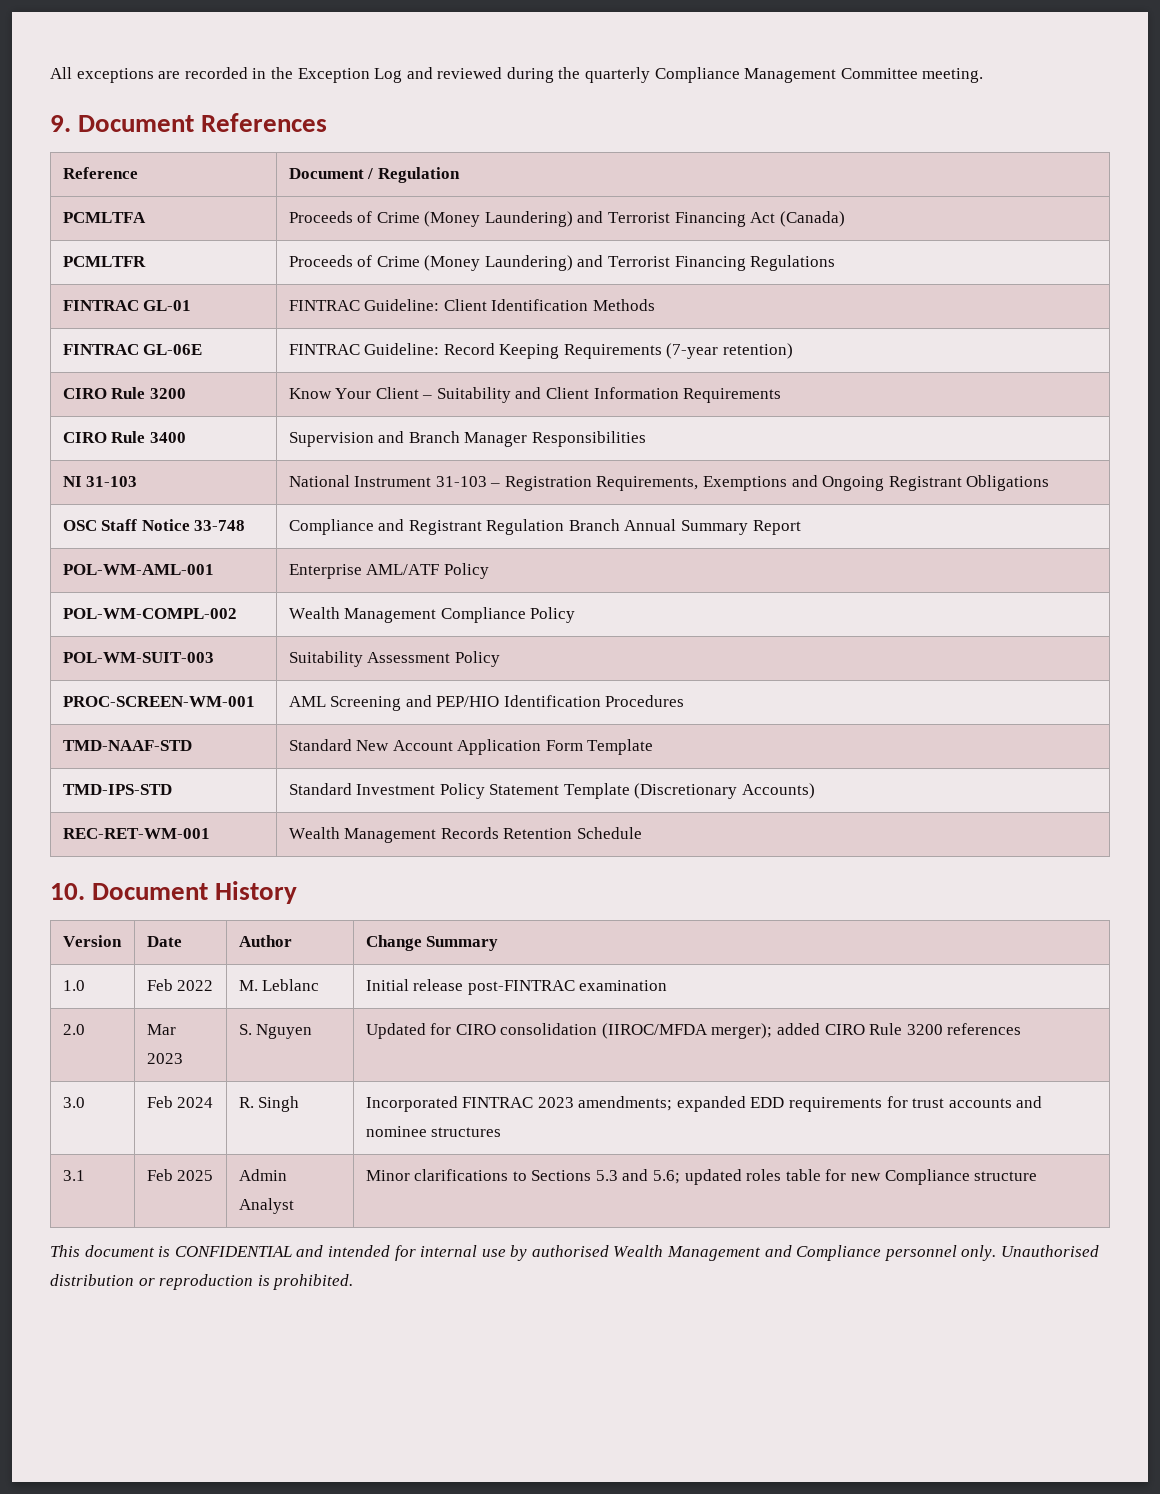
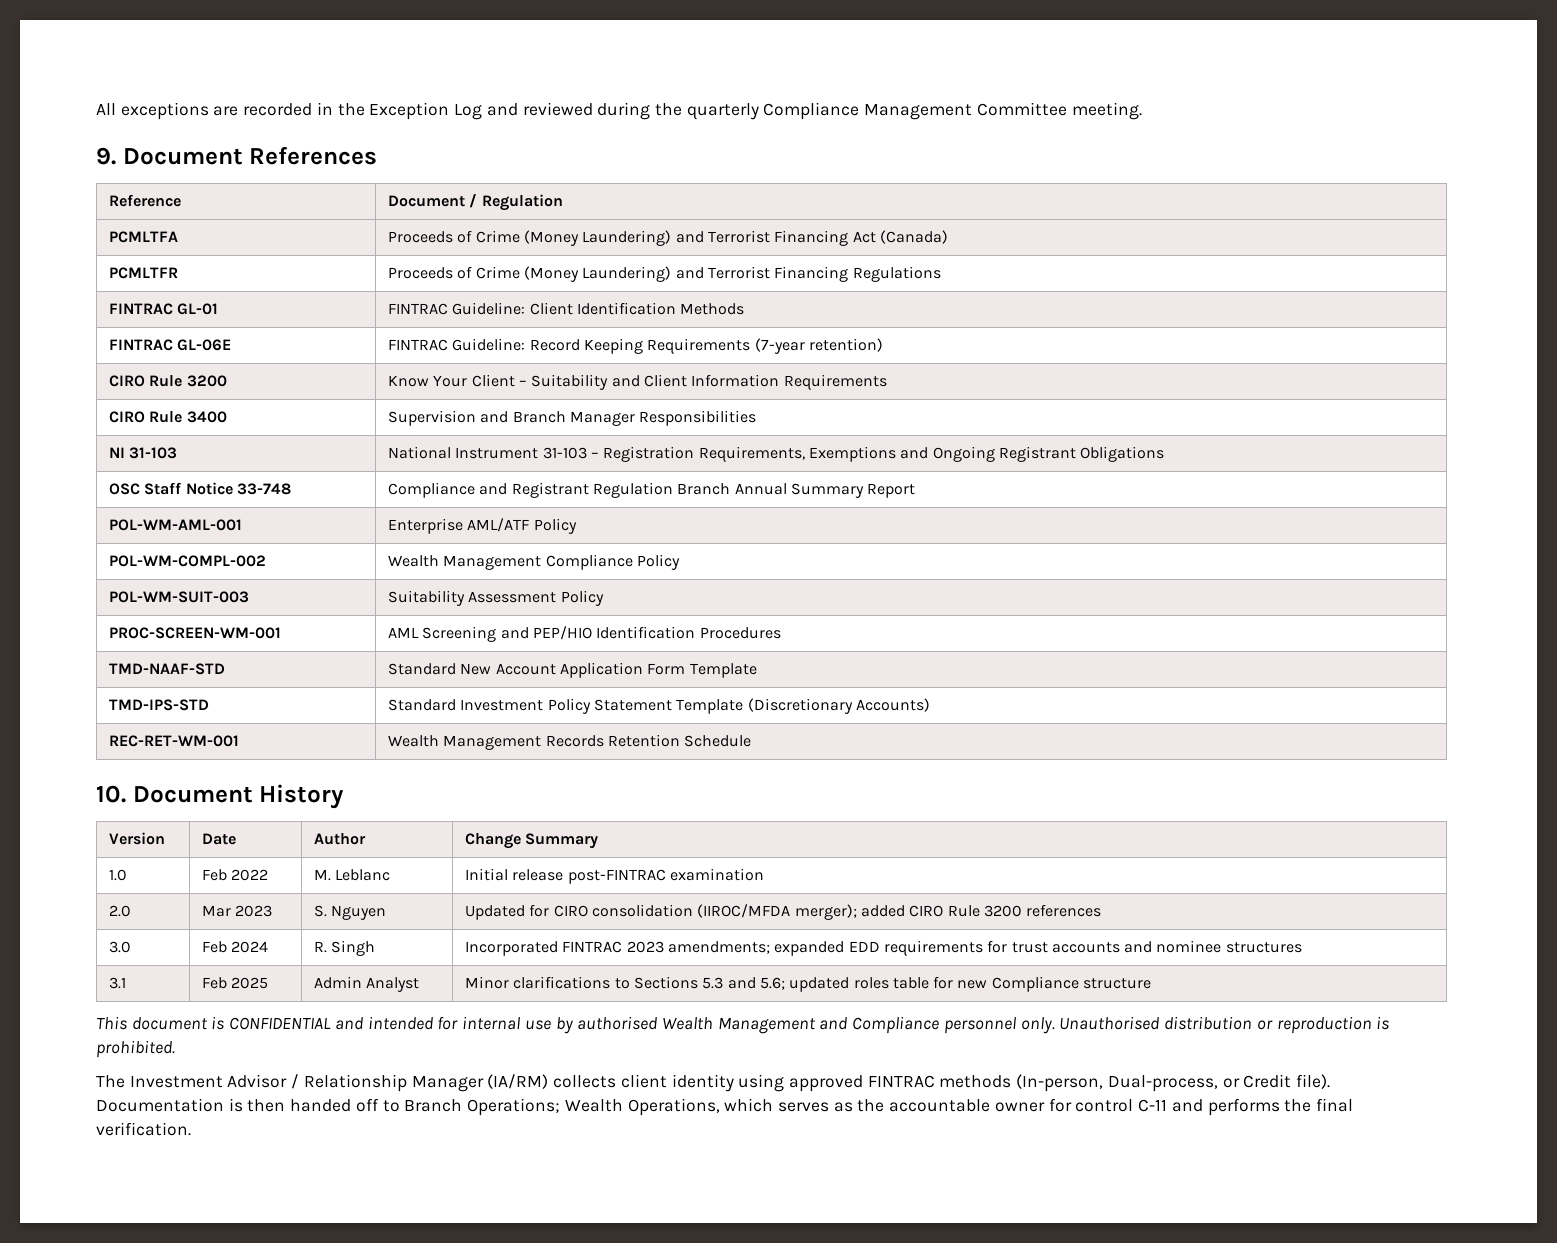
+ The Investment Advisor / Relationship Manager (IA/RM) collects client identity using approved FINTRAC methods (In-person, Dual-process, or Credit file). Documentation is then handed off to Branch Operations; Wealth Operations, which serves as the accountable owner for control C-11 and performs the final verification.

